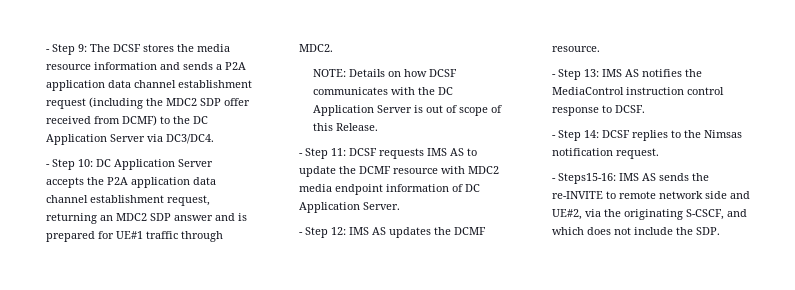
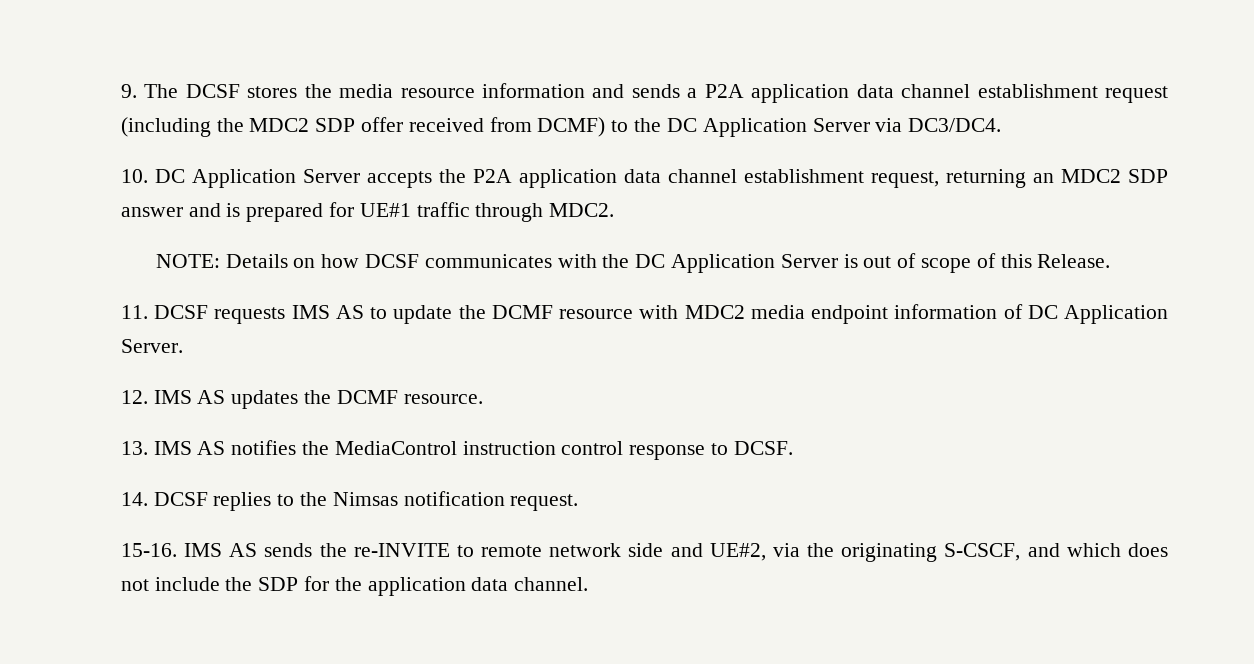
- - Step 9: The DCSF stores the media resource information and sends a P2A application data channel establishment request (including the MDC2 SDP offer received from DCMF) to the DC Application Server via DC3/DC4.
+ 9. The DCSF stores the media resource information and sends a P2A application data channel establishment request (including the MDC2 SDP offer received from DCMF) to the DC Application Server via DC3/DC4.
- - Step 10: DC Application Server accepts the P2A application data channel establishment request, returning an MDC2 SDP answer and is prepared for UE#1 traffic through MDC2.
+ 10. DC Application Server accepts the P2A application data channel establishment request, returning an MDC2 SDP answer and is prepared for UE#1 traffic through MDC2.
- - Step 11: DCSF requests IMS AS to update the DCMF resource with MDC2 media endpoint information of DC Application Server.
+ 11. DCSF requests IMS AS to update the DCMF resource with MDC2 media endpoint information of DC Application Server.
- - Step 12: IMS AS updates the DCMF resource.
+ 12. IMS AS updates the DCMF resource.
- - Step 13: IMS AS notifies the MediaControl instruction control response to DCSF.
+ 13. IMS AS notifies the MediaControl instruction control response to DCSF.
- - Step 14: DCSF replies to the Nimsas notification request.
+ 14. DCSF replies to the Nimsas notification request.
- - Steps15-16: IMS AS sends the re-INVITE to remote network side and UE#2, via the originating S-CSCF, and which does not include the SDP.
+ 15-16. IMS AS sends the re-INVITE to remote network side and UE#2, via the originating S-CSCF, and which does not include the SDP for the application data channel.

